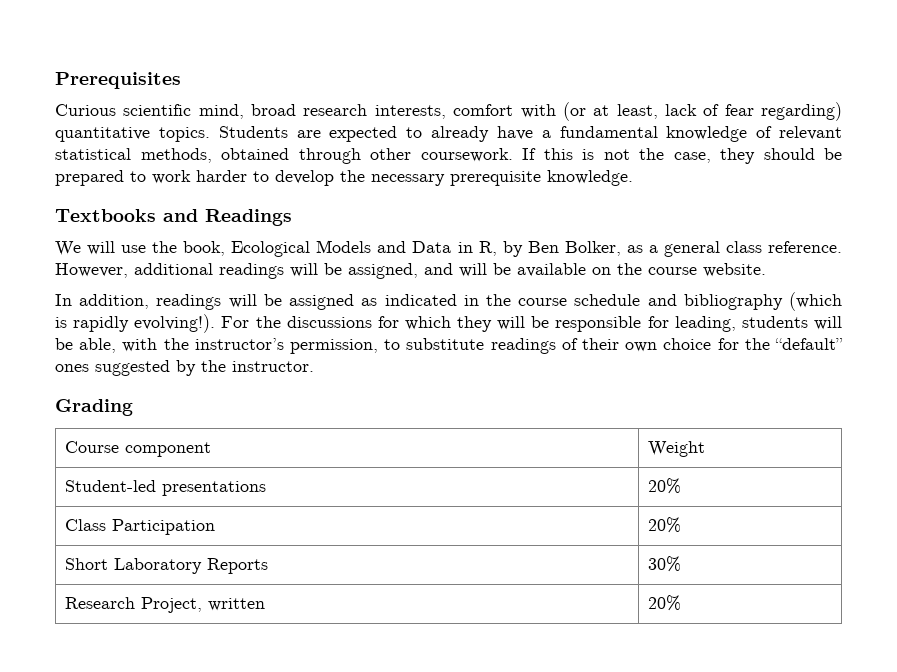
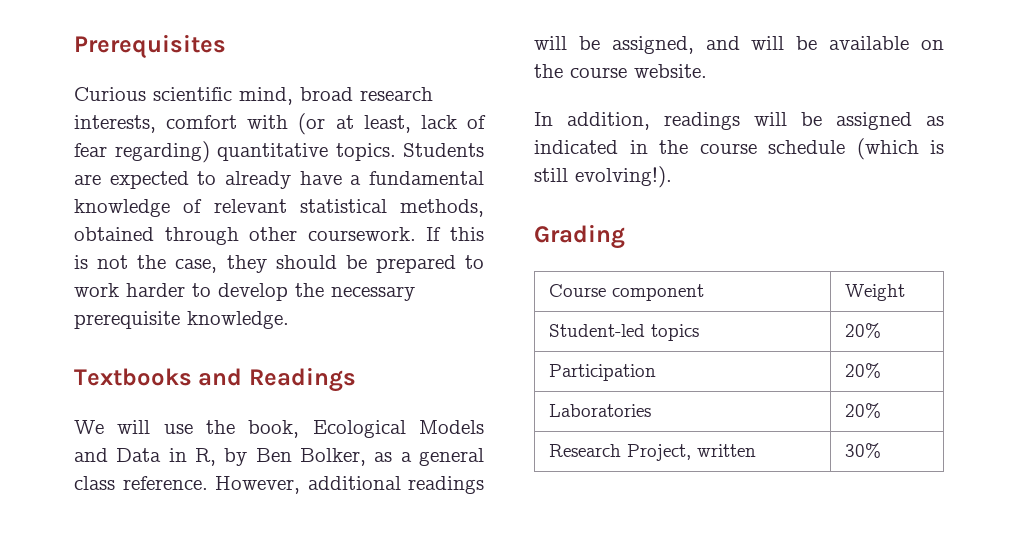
- In addition, readings will be assigned as indicated in the course schedule and bibliography (which is rapidly evolving!). For the discussions for which they will be responsible for leading, students will be able, with the instructor’s permission, to substitute readings of their own choice for the “default” ones suggested by the instructor.
+ In addition, readings will be assigned as indicated in the course schedule (which is still evolving!).
- Student-led presentations | 20%
- Class Participation | 20%
+ Student-led topics | 20%
+ Participation | 20%
- Short Laboratory Reports | 30%
+ Laboratories | 20%
- Research Project, written | 20%
+ Research Project, written | 30%

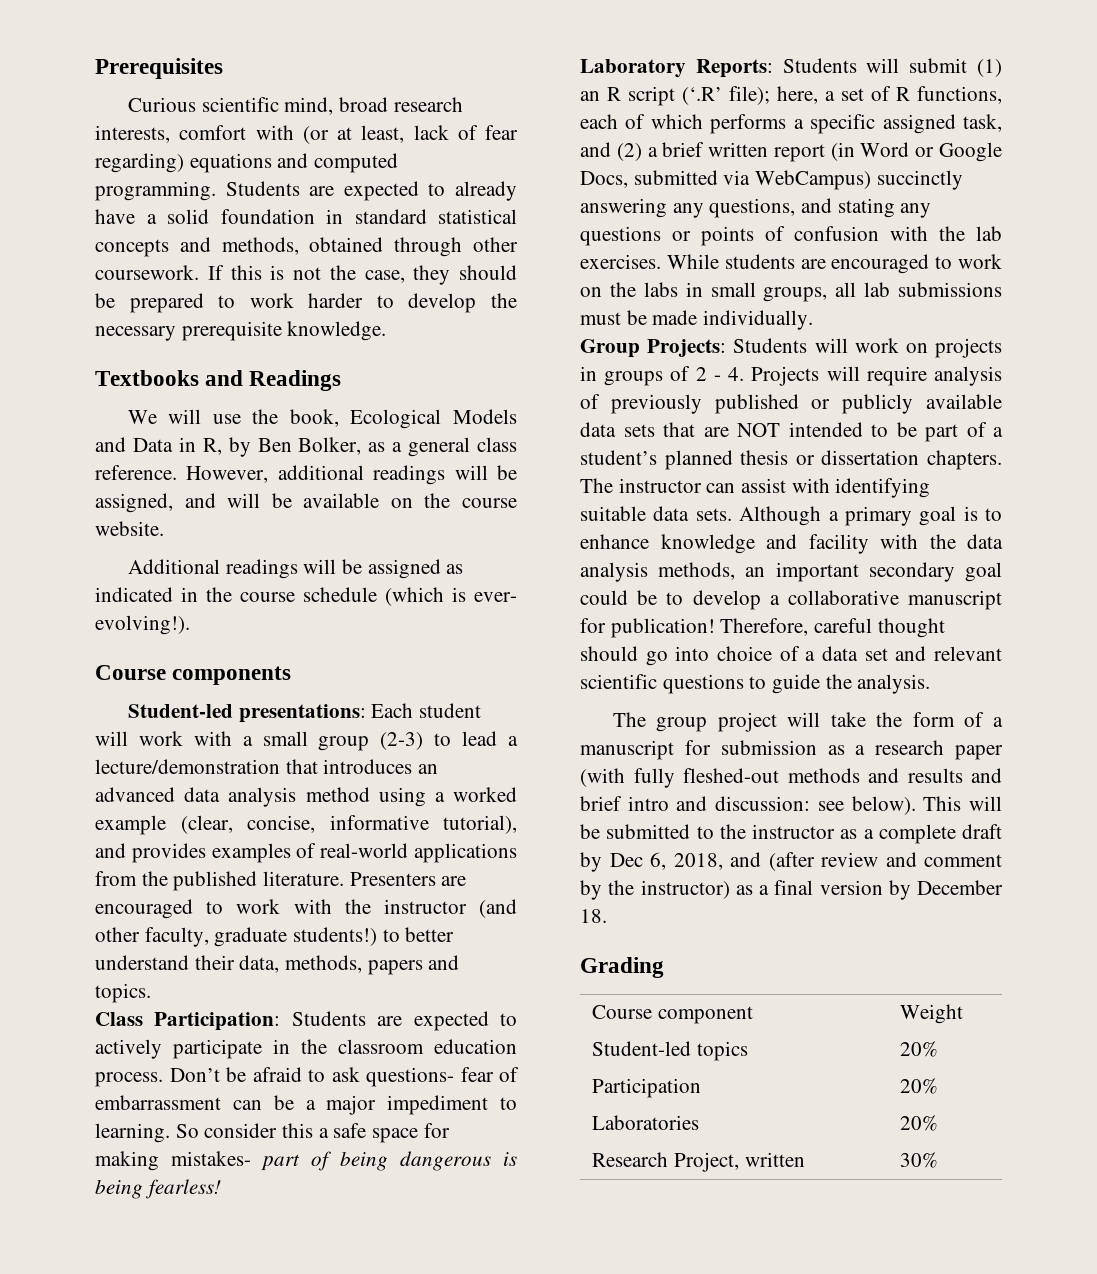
- Curious scientific mind, broad research interests, comfort with (or at least, lack of fear regarding) quantitative topics.
+ Curious scientific mind, broad research interests, comfort with (or at least, lack of fear regarding) equations and computed programming.
- Students are expected to already have a fundamental knowledge of relevant statistical methods, obtained through other coursework.
+ Students are expected to already have a solid foundation in standard statistical concepts and methods, obtained through other coursework.
- In addition, readings will be assigned as indicated in the course schedule (which is still evolving!).
+ Additional readings will be assigned as indicated in the course schedule (which is ever- evolving!).
+ Course components
+ Student-led presentations: Each student will work with a small group (2-3) to lead a lecture/demonstration that introduces an advanced data analysis method using a worked example (clear, concise, informative tutorial), and provides examples of real-world applications from the published literature. Presenters are encouraged to work with the instructor (and other faculty, graduate students!) to better understand their data, methods, papers and topics.
+ Class Participation: Students are expected to actively participate in the classroom education process. Don’t be afraid to ask questions- fear of embarrassment can be a major impediment to learning. So consider this a safe space for making mistakes- part of being dangerous is being fearless!
+ Laboratory Reports: Students will submit (1) an R script (‘.R’ file); here, a set of R functions, each of which performs a specific assigned task, and (2) a brief written report (in Word or Google Docs, submitted via WebCampus) succinctly answering any questions, and stating any questions or points of confusion with the lab exercises. While students are encouraged to work on the labs in small groups, all lab submissions must be made individually.
+ Group Projects: Students will work on projects in groups of 2 - 4. Projects will require analysis of previously published or publicly available data sets that are NOT intended to be part of a student’s planned thesis or dissertation chapters. The instructor can assist with identifying suitable data sets. Although a primary goal is to enhance knowledge and facility with the data analysis methods, an important secondary goal could be to develop a collaborative manuscript for publication! Therefore, careful thought should go into choice of a data set and relevant scientific questions to guide the analysis.
+ The group project will take the form of a manuscript for submission as a research paper (with fully fleshed-out methods and results and brief intro and discussion: see below). This will be submitted to the instructor as a complete draft by Dec 6, 2018, and (after review and comment by the instructor) as a final version by December 18.

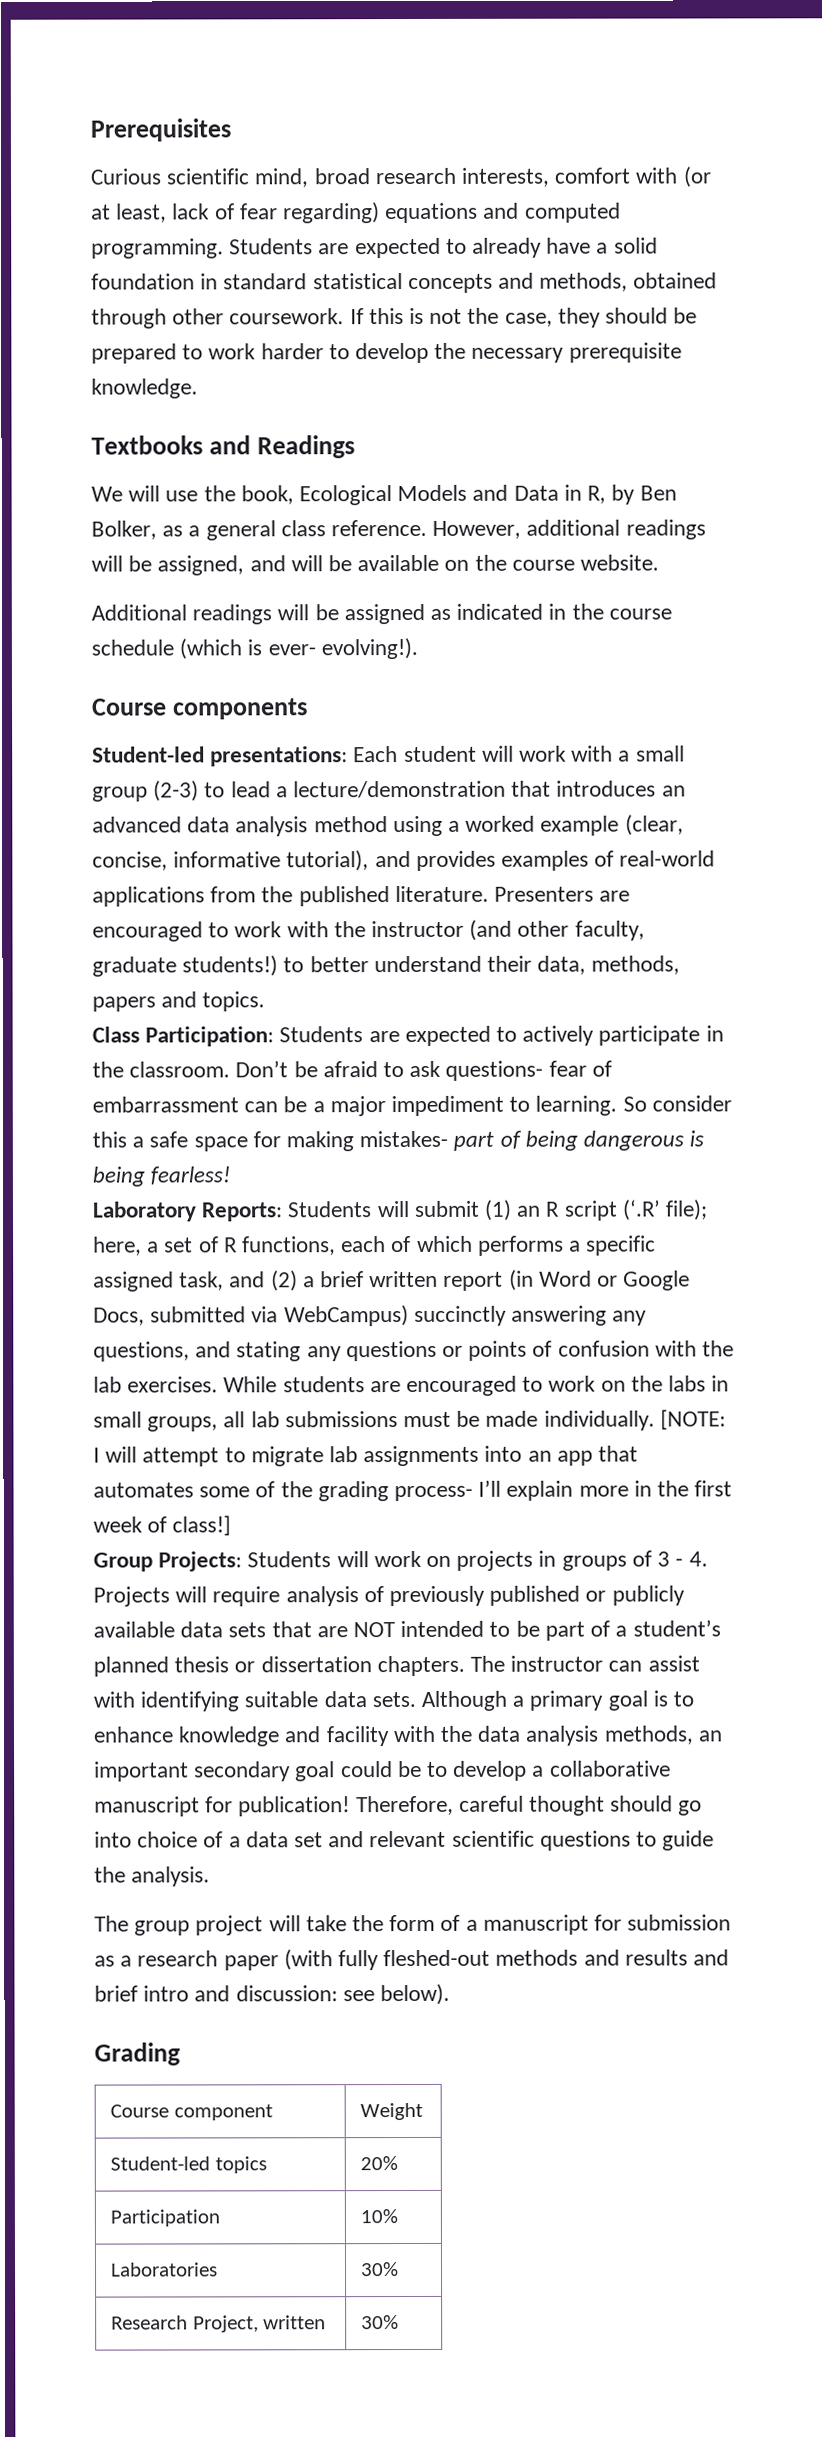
- Class Participation: Students are expected to actively participate in the classroom education process.
+ Class Participation: Students are expected to actively participate in the classroom.
+ [NOTE: I will attempt to migrate lab assignments into an app that automates some of the grading process- I’ll explain more in the first week of class!]
- Group Projects: Students will work on projects in groups of 2 - 4. Projects will require analysis of previously published or publicly available data sets that are NOT intended to be part of a student’s planned thesis or dissertation chapters.
+ Group Projects: Students will work on projects in groups of 3 - 4. Projects will require analysis of previously published or publicly available data sets that are NOT intended to be part of a student’s planned thesis or dissertation chapters.
- This will be submitted to the instructor as a complete draft by Dec 6, 2018, and (after review and comment by the instructor) as a final version by December 18.
- Participation | 20%
+ Participation | 10%
- Laboratories | 20%
+ Laboratories | 30%

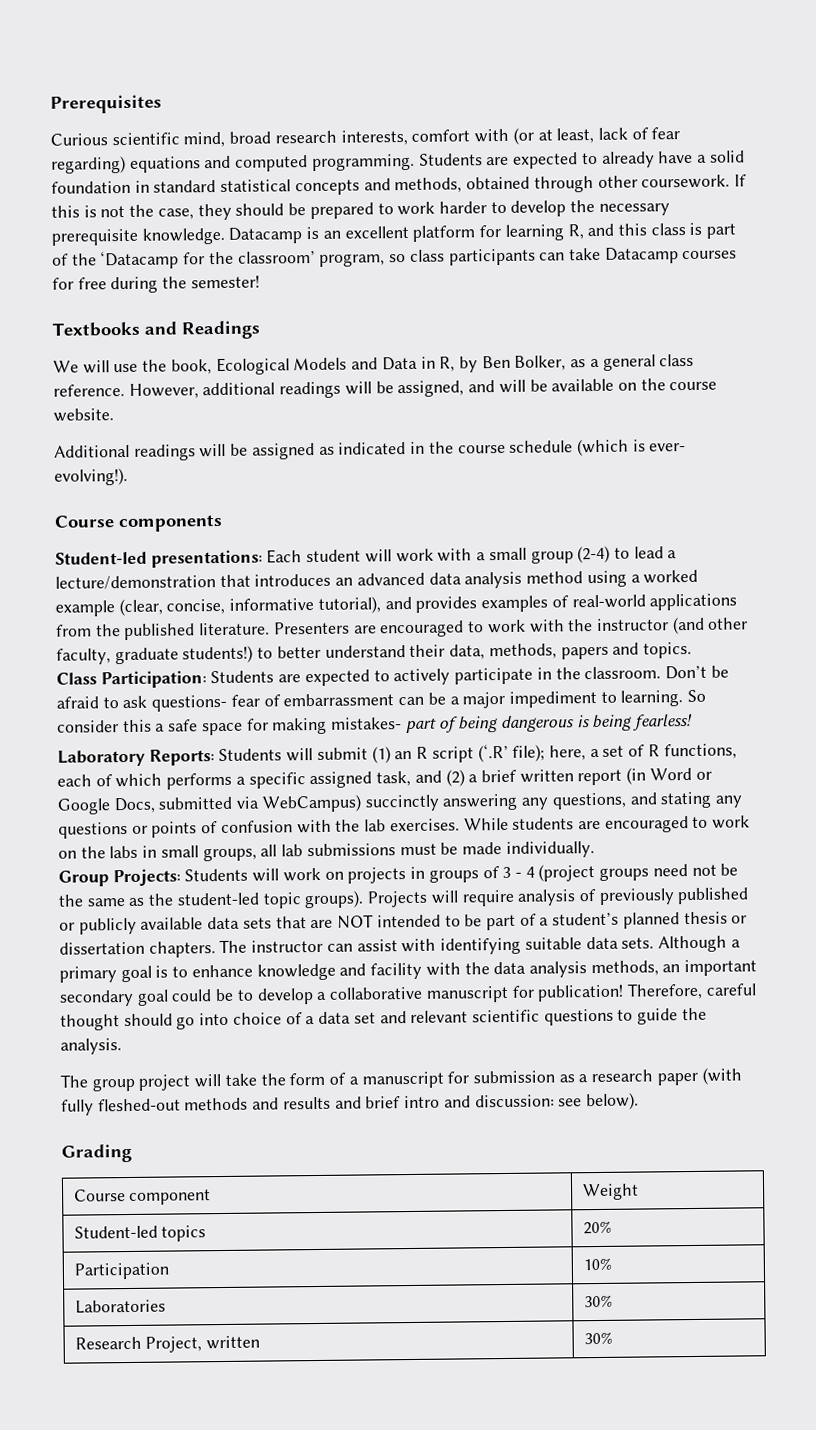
+ Datacamp is an excellent platform for learning R, and this class is part of the ‘Datacamp for the classroom’ program, so class participants can take Datacamp courses for free during the semester!
- Student-led presentations: Each student will work with a small group (2-3) to lead a lecture/demonstration that introduces an advanced data analysis method using a worked example (clear, concise, informative tutorial), and provides examples of real-world applications from the published literature.
+ Student-led presentations: Each student will work with a small group (2-4) to lead a lecture/demonstration that introduces an advanced data analysis method using a worked example (clear, concise, informative tutorial), and provides examples of real-world applications from the published literature.
- [NOTE: I will attempt to migrate lab assignments into an app that automates some of the grading process- I’ll explain more in the first week of class!]
- Group Projects: Students will work on projects in groups of 3 - 4. Projects will require analysis of previously published or publicly available data sets that are NOT intended to be part of a student’s planned thesis or dissertation chapters.
+ Group Projects: Students will work on projects in groups of 3 - 4 (project groups need not be the same as the student-led topic groups). Projects will require analysis of previously published or publicly available data sets that are NOT intended to be part of a student’s planned thesis or dissertation chapters.

